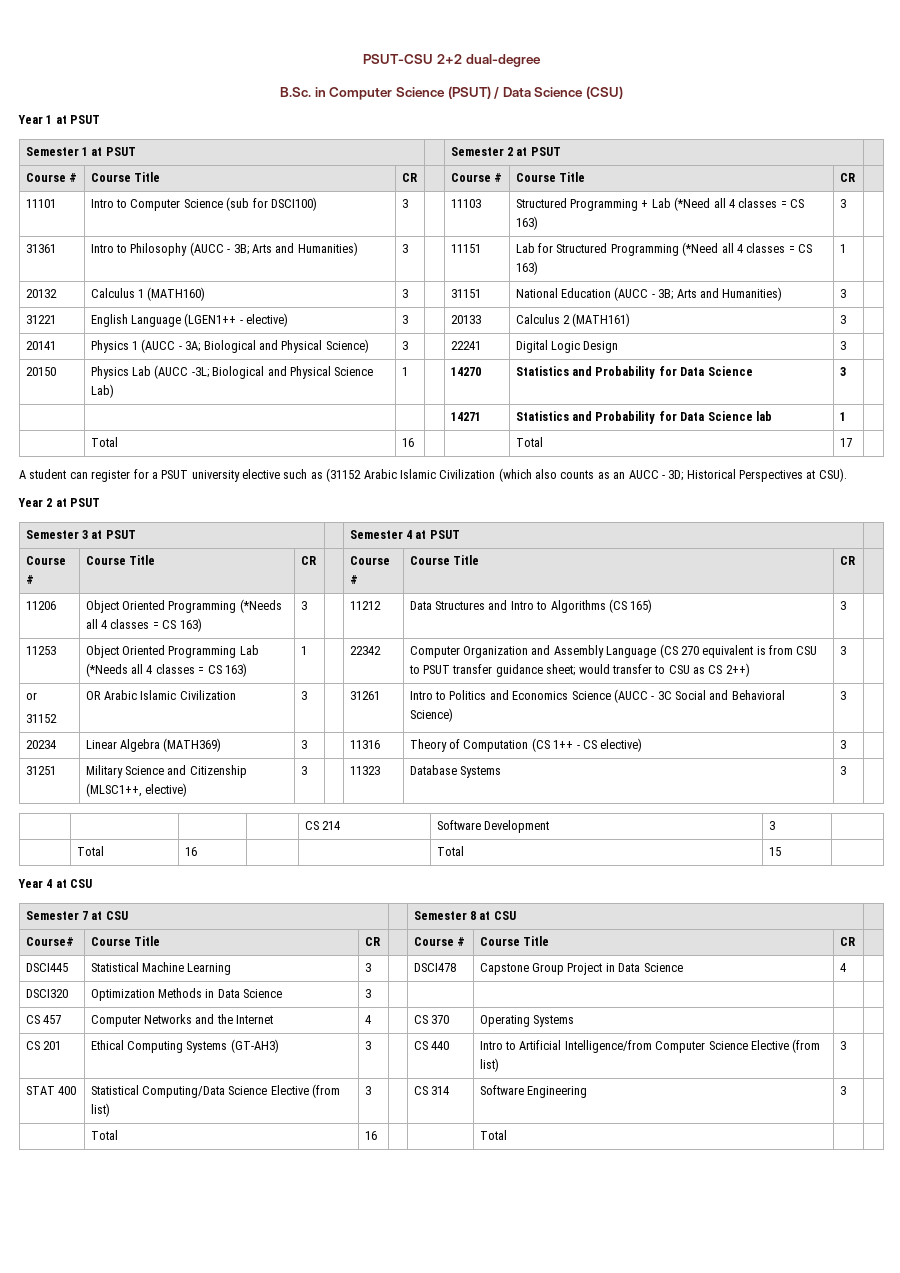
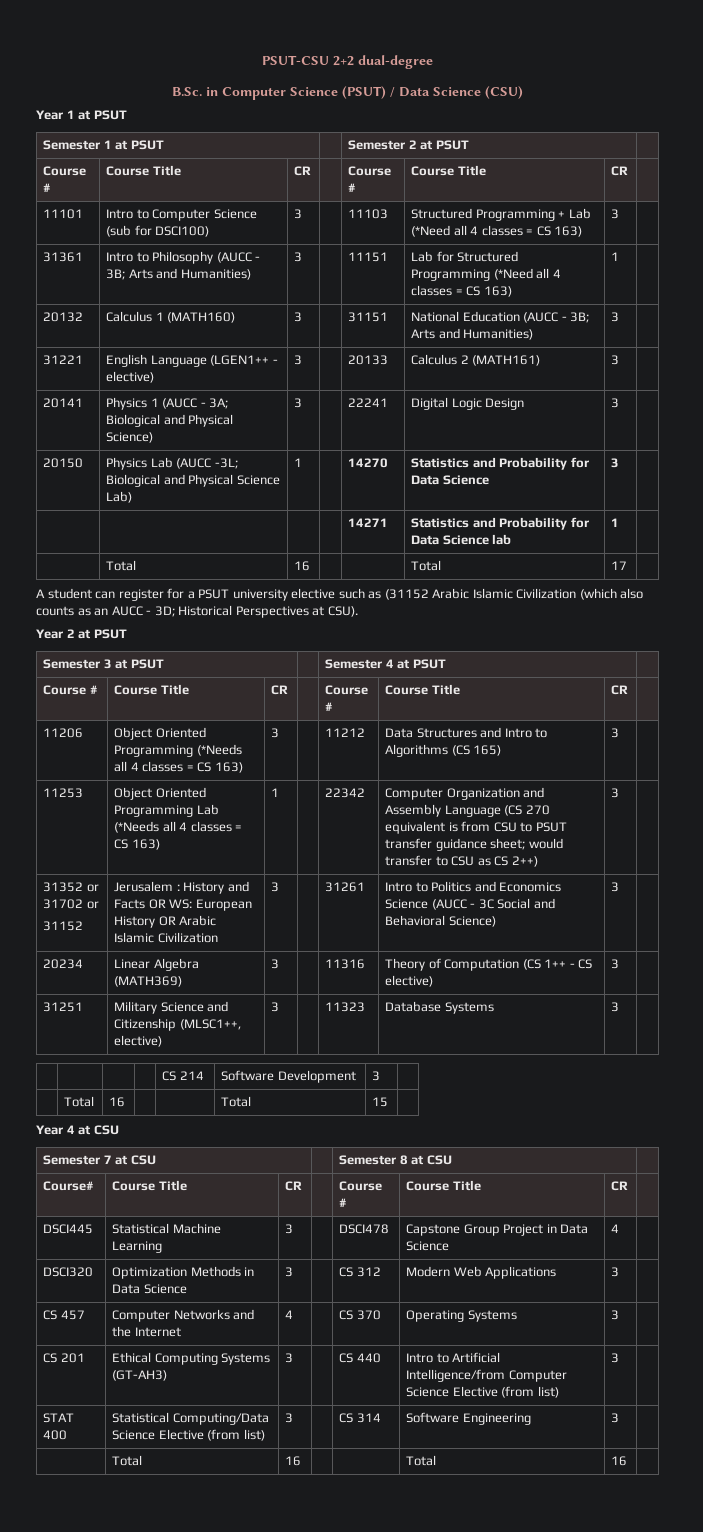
- or
- 31152 | OR Arabic Islamic Civilization | 3 | | 31261 | Intro to Politics and Economics Science (AUCC - 3C Social and Behavioral Science) | 3 |
+ 31352 or 31702 or
+ 31152 | Jerusalem : History and Facts OR WS: European History OR Arabic Islamic Civilization | 3 | | 31261 | Intro to Politics and Economics Science (AUCC - 3C Social and Behavioral Science) | 3 |
- DSCI320 | Optimization Methods in Data Science | 3 | | | | |
+ DSCI320 | Optimization Methods in Data Science | 3 | | CS 312 | Modern Web Applications | 3 |
- CS 457 | Computer Networks and the Internet | 4 | | CS 370 | Operating Systems | |
+ CS 457 | Computer Networks and the Internet | 4 | | CS 370 | Operating Systems | 3 |
- | Total | 16 | | | Total | |
+ | Total | 16 | | | Total | 16 |

